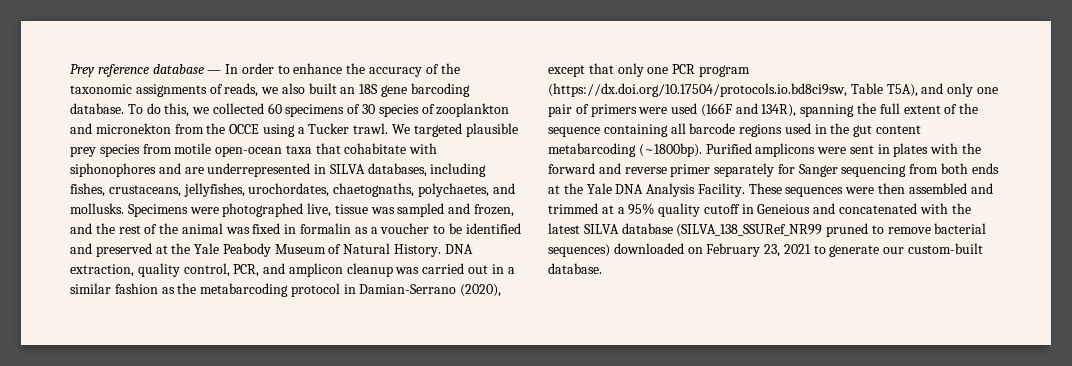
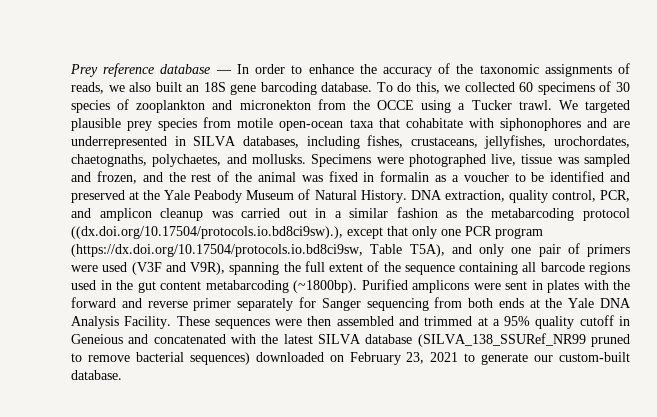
- DNA extraction, quality control, PCR, and amplicon cleanup was carried out in a similar fashion as the metabarcoding protocol in Damian-Serrano (2020), except that only one PCR program (https://dx.doi.org/10.17504/protocols.io.bd8ci9sw, Table T5A), and only one pair of primers were used (166F and 134R), spanning the full extent of the sequence containing all barcode regions used in the gut content metabarcoding (~1800bp).
+ DNA extraction, quality control, PCR, and amplicon cleanup was carried out in a similar fashion as the metabarcoding protocol ((dx.doi.org/10.17504/protocols.io.bd8ci9sw).), except that only one PCR program (https://dx.doi.org/10.17504/protocols.io.bd8ci9sw, Table T5A), and only one pair of primers were used (V3F and V9R), spanning the full extent of the sequence containing all barcode regions used in the gut content metabarcoding (~1800bp).

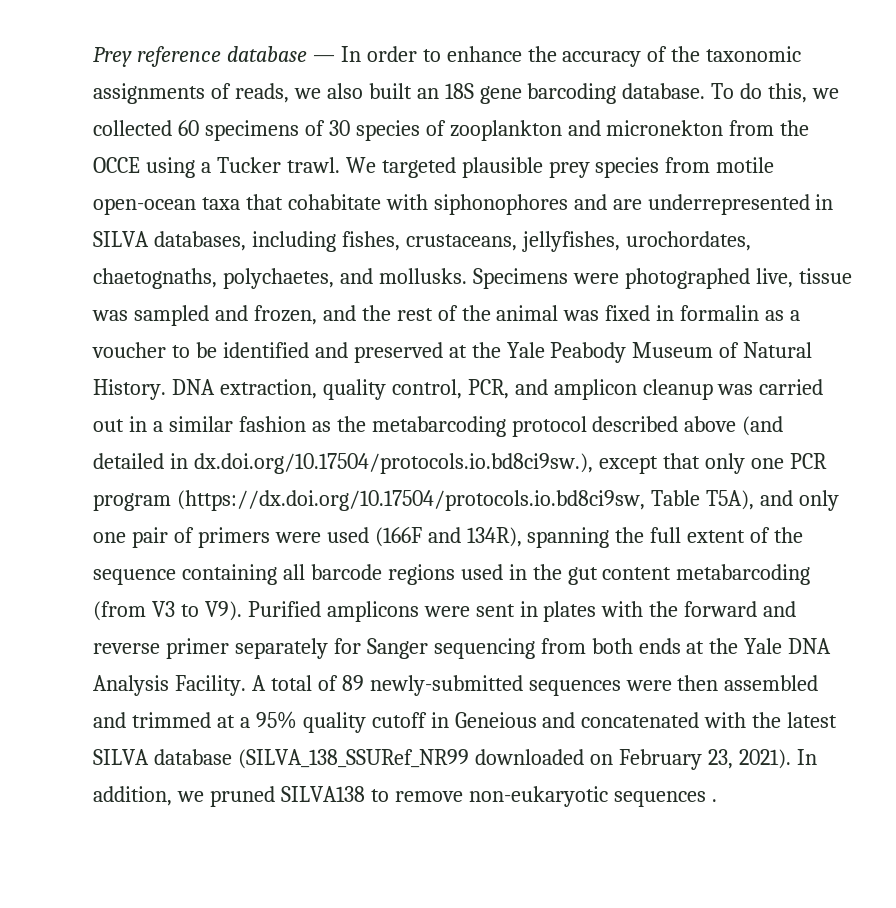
- DNA extraction, quality control, PCR, and amplicon cleanup was carried out in a similar fashion as the metabarcoding protocol ((dx.doi.org/10.17504/protocols.io.bd8ci9sw).), except that only one PCR program (https://dx.doi.org/10.17504/protocols.io.bd8ci9sw, Table T5A), and only one pair of primers were used (V3F and V9R), spanning the full extent of the sequence containing all barcode regions used in the gut content metabarcoding (~1800bp). Purified amplicons were sent in plates with the forward and reverse primer separately for Sanger sequencing from both ends at the Yale DNA Analysis Facility.
+ DNA extraction, quality control, PCR, and amplicon cleanup was carried out in a similar fashion as the metabarcoding protocol described above (and detailed in dx.doi.org/10.17504/protocols.io.bd8ci9sw.), except that only one PCR program (https://dx.doi.org/10.17504/protocols.io.bd8ci9sw, Table T5A), and only one pair of primers were used (166F and 134R), spanning the full extent of the sequence containing all barcode regions used in the gut content metabarcoding (from V3 to V9). Purified amplicons were sent in plates with the forward and reverse primer separately for Sanger sequencing from both ends at the Yale DNA Analysis Facility.
- These sequences were then assembled and trimmed at a 95% quality cutoff in Geneious and concatenated with the latest SILVA database (SILVA_138_SSURef_NR99 pruned to remove bacterial sequences) downloaded on February 23, 2021 to generate our custom-built database.
+ A total of 89 newly-submitted sequences were then assembled and trimmed at a 95% quality cutoff in Geneious and concatenated with the latest SILVA database (SILVA_138_SSURef_NR99 downloaded on February 23, 2021). In addition, we pruned SILVA138 to remove non-eukaryotic sequences .

